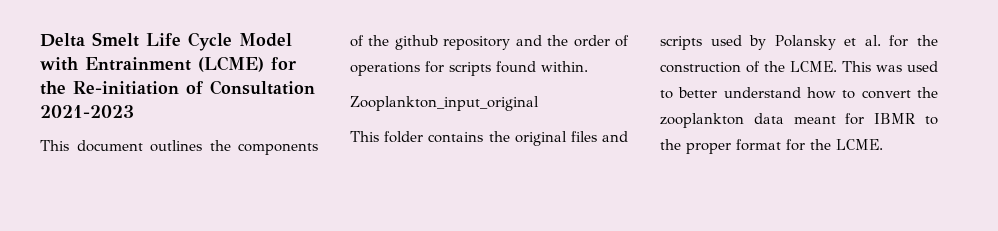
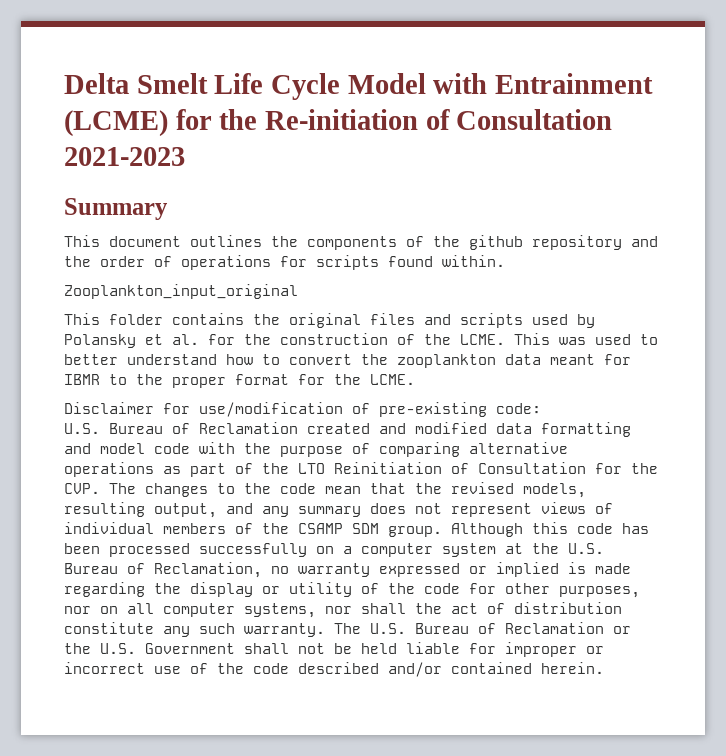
+ Summary
+ Disclaimer for use/modification of pre-existing code:
+ U.S. Bureau of Reclamation created and modified data formatting and model code with the purpose of comparing alternative operations as part of the LTO Reinitiation of Consultation for the CVP. The changes to the code mean that the revised models, resulting output, and any summary does not represent views of individual members of the CSAMP SDM group. Although this code has been processed successfully on a computer system at the U.S. Bureau of Reclamation, no warranty expressed or implied is made regarding the display or utility of the code for other purposes, nor on all computer systems, nor shall the act of distribution constitute any such warranty. The U.S. Bureau of Reclamation or the U.S. Government shall not be held liable for improper or incorrect use of the code described and/or contained herein.

